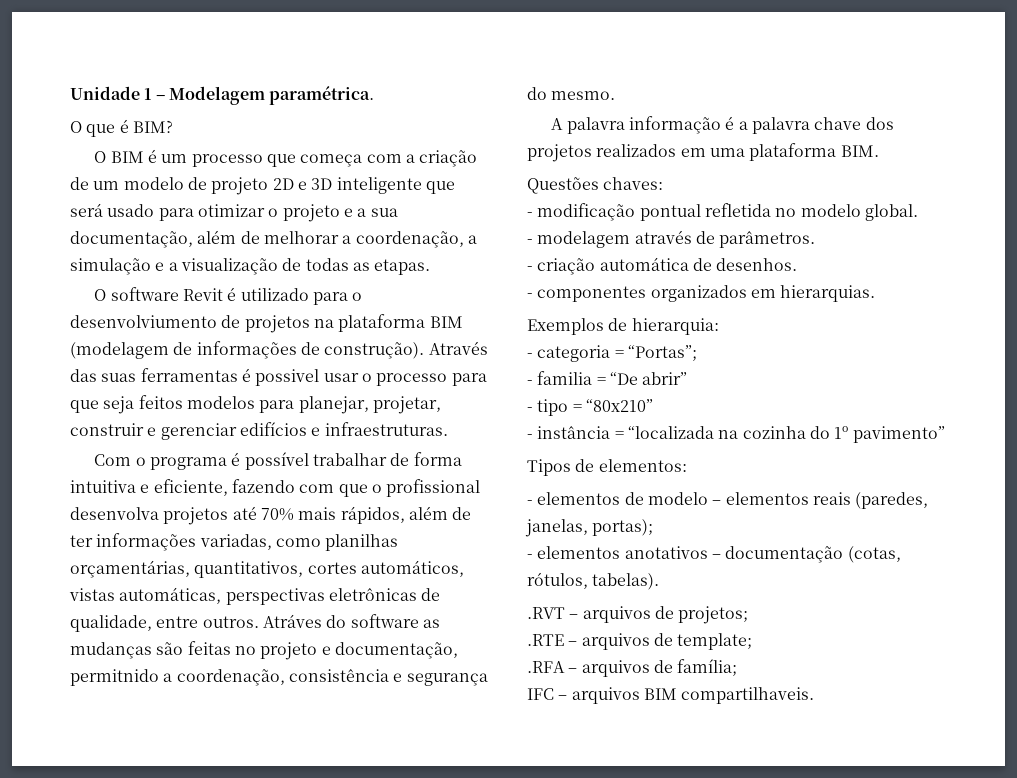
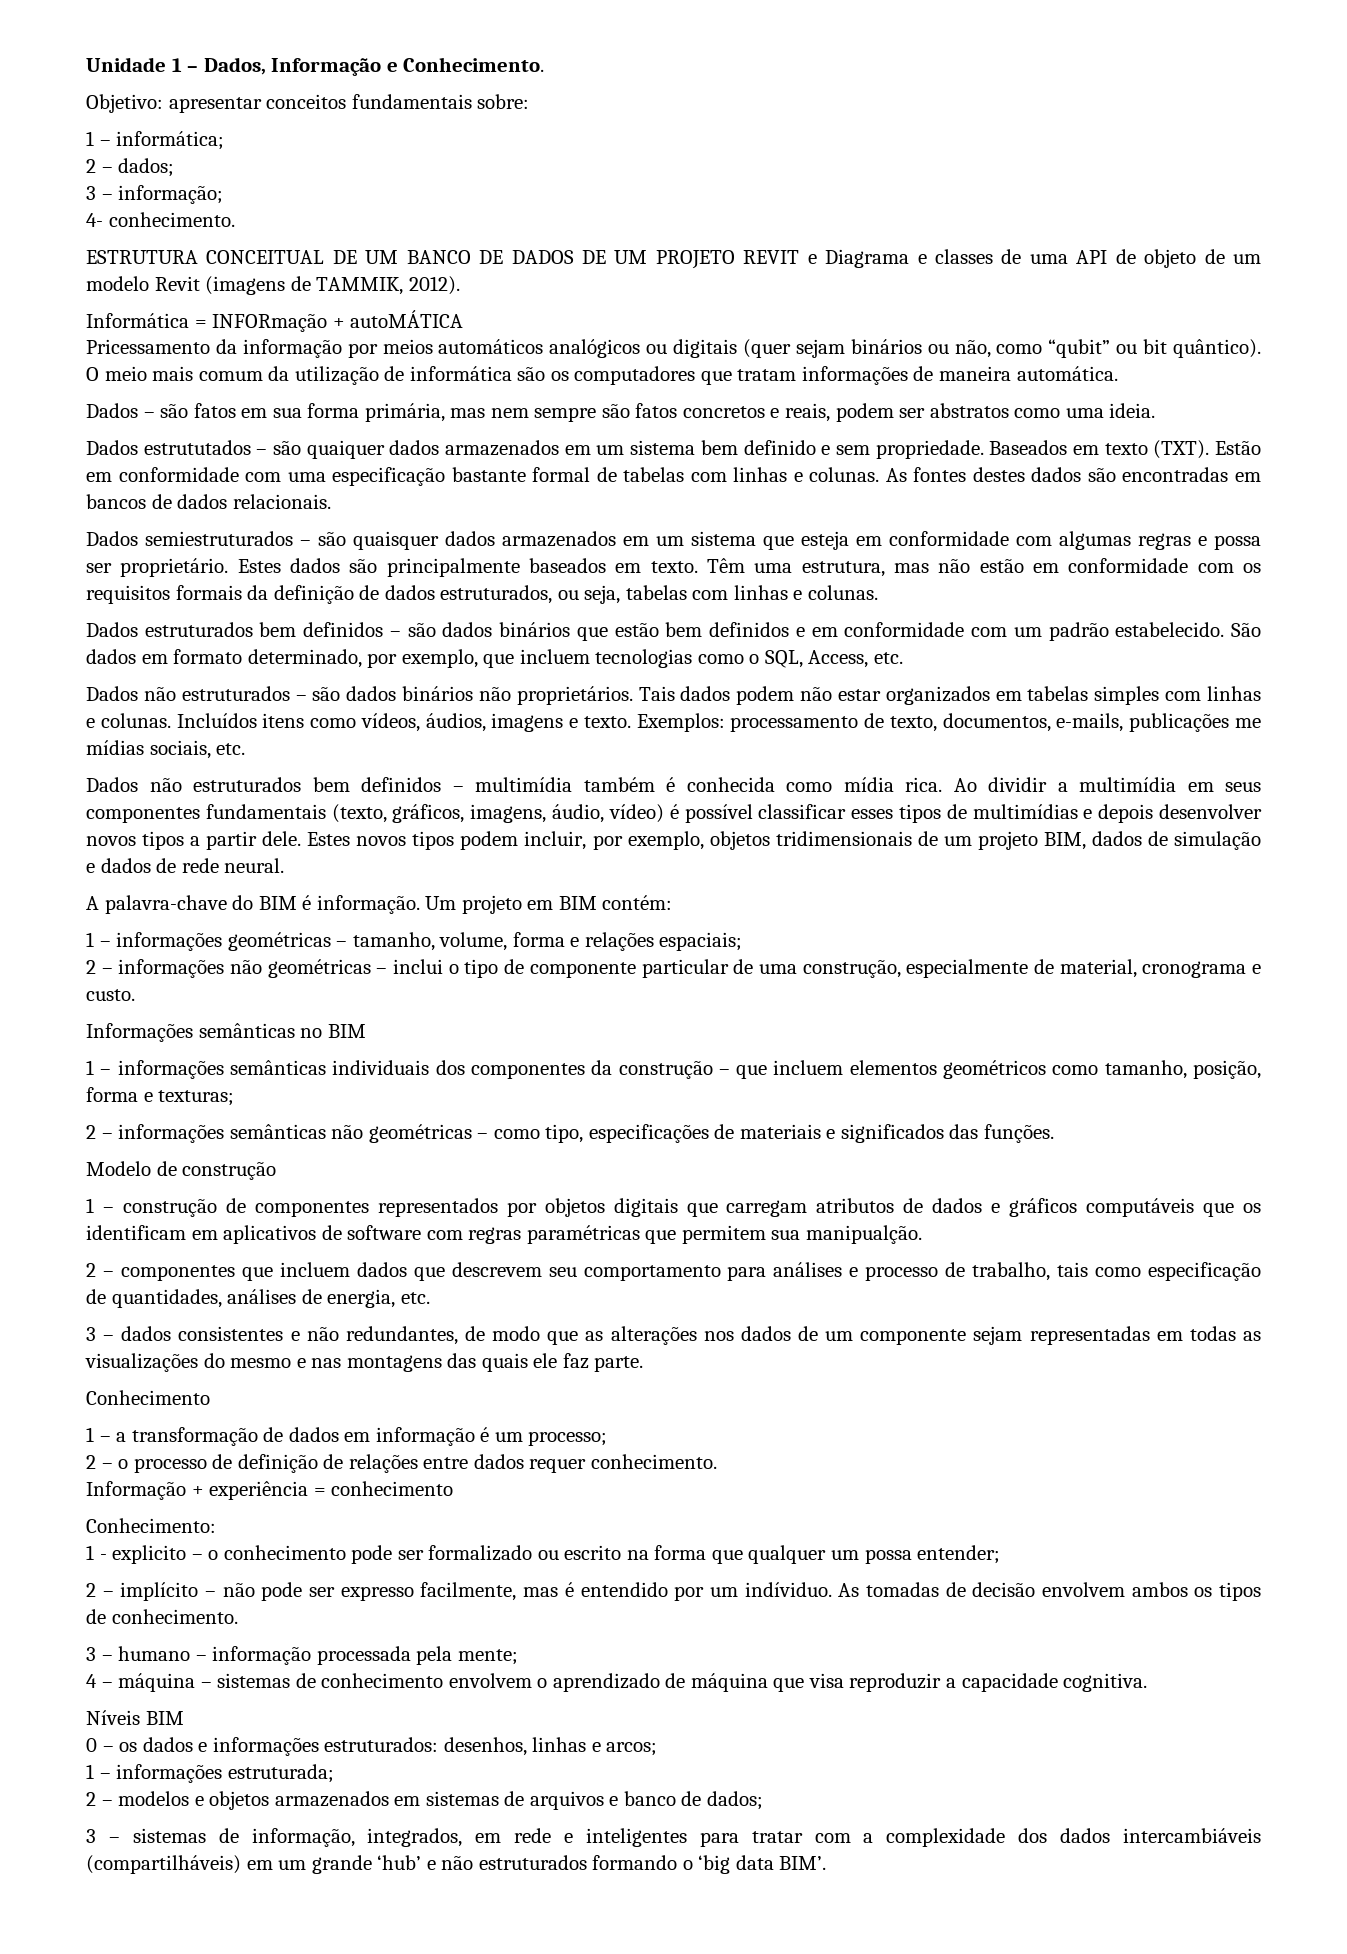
- Unidade 1 – Modelagem paramétrica.
- O que é BIM?
- O BIM é um processo que começa com a criação de um modelo de projeto 2D e 3D inteligente que será usado para otimizar o projeto e a sua documentação, além de melhorar a coordenação, a simulação e a visualização de todas as etapas.
- O software Revit é utilizado para o desenvolviumento de projetos na plataforma BIM (modelagem de informações de construção). Através das suas ferramentas é possivel usar o processo para que seja feitos modelos para planejar, projetar, construir e gerenciar edifícios e infraestruturas.
- Com o programa é possível trabalhar de forma intuitiva e eficiente, fazendo com que o profissional desenvolva projetos até 70% mais rápidos, além de ter informações variadas, como planilhas orçamentárias, quantitativos, cortes automáticos, vistas automáticas, perspectivas eletrônicas de qualidade, entre outros. Atráves do software as mudanças são feitas no projeto e documentação, permitnido a coordenação, consistência e segurança do mesmo.
- A palavra informação é a palavra chave dos projetos realizados em uma plataforma BIM.
- Questões chaves:
- - modificação pontual refletida no modelo global.
- - modelagem através de parâmetros.
- - criação automática de desenhos.
- - componentes organizados em hierarquias.
- Exemplos de hierarquia:
- - categoria = “Portas”;
- - familia = “De abrir”
- - tipo = “80x210”
- - instância = “localizada na cozinha do 1º pavimento”
- Tipos de elementos:
- - elementos de modelo – elementos reais (paredes, janelas, portas);
- - elementos anotativos – documentação (cotas, rótulos, tabelas).
- .RVT – arquivos de projetos;
- .RTE – arquivos de template;
- .RFA – arquivos de família;
- IFC – arquivos BIM compartilhaveis.
+ Unidade 1 – Dados, Informação e Conhecimento.
+ Objetivo: apresentar conceitos fundamentais sobre:
+ 1 – informática;
+ 2 – dados;
+ 3 – informação;
+ 4- conhecimento.
+ ESTRUTURA CONCEITUAL DE UM BANCO DE DADOS DE UM PROJETO REVIT e Diagrama e classes de uma API de objeto de um modelo Revit (imagens de TAMMIK, 2012).
+ Informática = INFORmação + autoMÁTICA
+ Pricessamento da informação por meios automáticos analógicos ou digitais (quer sejam binários ou não, como “qubit” ou bit quântico). O meio mais comum da utilização de informática são os computadores que tratam informações de maneira automática.
+ Dados – são fatos em sua forma primária, mas nem sempre são fatos concretos e reais, podem ser abstratos como uma ideia.
+ Dados estrututados – são quaiquer dados armazenados em um sistema bem definido e sem propriedade. Baseados em texto (TXT). Estão em conformidade com uma especificação bastante formal de tabelas com linhas e colunas. As fontes destes dados são encontradas em bancos de dados relacionais.
+ Dados semiestruturados – são quaisquer dados armazenados em um sistema que esteja em conformidade com algumas regras e possa ser proprietário. Estes dados são principalmente baseados em texto. Têm uma estrutura, mas não estão em conformidade com os requisitos formais da definição de dados estruturados, ou seja, tabelas com linhas e colunas.
+ Dados estruturados bem definidos – são dados binários que estão bem definidos e em conformidade com um padrão estabelecido. São dados em formato determinado, por exemplo, que incluem tecnologias como o SQL, Access, etc.
+ Dados não estruturados – são dados binários não proprietários. Tais dados podem não estar organizados em tabelas simples com linhas e colunas. Incluídos itens como vídeos, áudios, imagens e texto. Exemplos: processamento de texto, documentos, e-mails, publicações me mídias sociais, etc.
+ Dados não estruturados bem definidos – multimídia também é conhecida como mídia rica. Ao dividir a multimídia em seus componentes fundamentais (texto, gráficos, imagens, áudio, vídeo) é possível classificar esses tipos de multimídias e depois desenvolver novos tipos a partir dele. Estes novos tipos podem incluir, por exemplo, objetos tridimensionais de um projeto BIM, dados de simulação e dados de rede neural.
+ A palavra-chave do BIM é informação. Um projeto em BIM contém:
+ 1 – informações geométricas – tamanho, volume, forma e relações espaciais;
+ 2 – informações não geométricas – inclui o tipo de componente particular de uma construção, especialmente de material, cronograma e custo.
+ Informações semânticas no BIM
+ 1 – informações semânticas individuais dos componentes da construção – que incluem elementos geométricos como tamanho, posição, forma e texturas;
+ 2 – informações semânticas não geométricas – como tipo, especificações de materiais e significados das funções.
+ Modelo de construção
+ 1 – construção de componentes representados por objetos digitais que carregam atributos de dados e gráficos computáveis que os identificam em aplicativos de software com regras paramétricas que permitem sua manipualção.
+ 2 – componentes que incluem dados que descrevem seu comportamento para análises e processo de trabalho, tais como especificação de quantidades, análises de energia, etc.
+ 3 – dados consistentes e não redundantes, de modo que as alterações nos dados de um componente sejam representadas em todas as visualizações do mesmo e nas montagens das quais ele faz parte.
+ Conhecimento
+ 1 – a transformação de dados em informação é um processo;
+ 2 – o processo de definição de relações entre dados requer conhecimento.
+ Informação + experiência = conhecimento
+ Conhecimento:
+ 1 - explicito – o conhecimento pode ser formalizado ou escrito na forma que qualquer um possa entender;
+ 2 – implícito – não pode ser expresso facilmente, mas é entendido por um indíviduo. As tomadas de decisão envolvem ambos os tipos de conhecimento.
+ 3 – humano – informação processada pela mente;
+ 4 – máquina – sistemas de conhecimento envolvem o aprendizado de máquina que visa reproduzir a capacidade cognitiva.
+ Níveis BIM
+ 0 – os dados e informações estruturados: desenhos, linhas e arcos;
+ 1 – informações estruturada;
+ 2 – modelos e objetos armazenados em sistemas de arquivos e banco de dados;
+ 3 – sistemas de informação, integrados, em rede e inteligentes para tratar com a complexidade dos dados intercambiáveis (compartilháveis) em um grande ‘hub’ e não estruturados formando o ‘big data BIM’.

